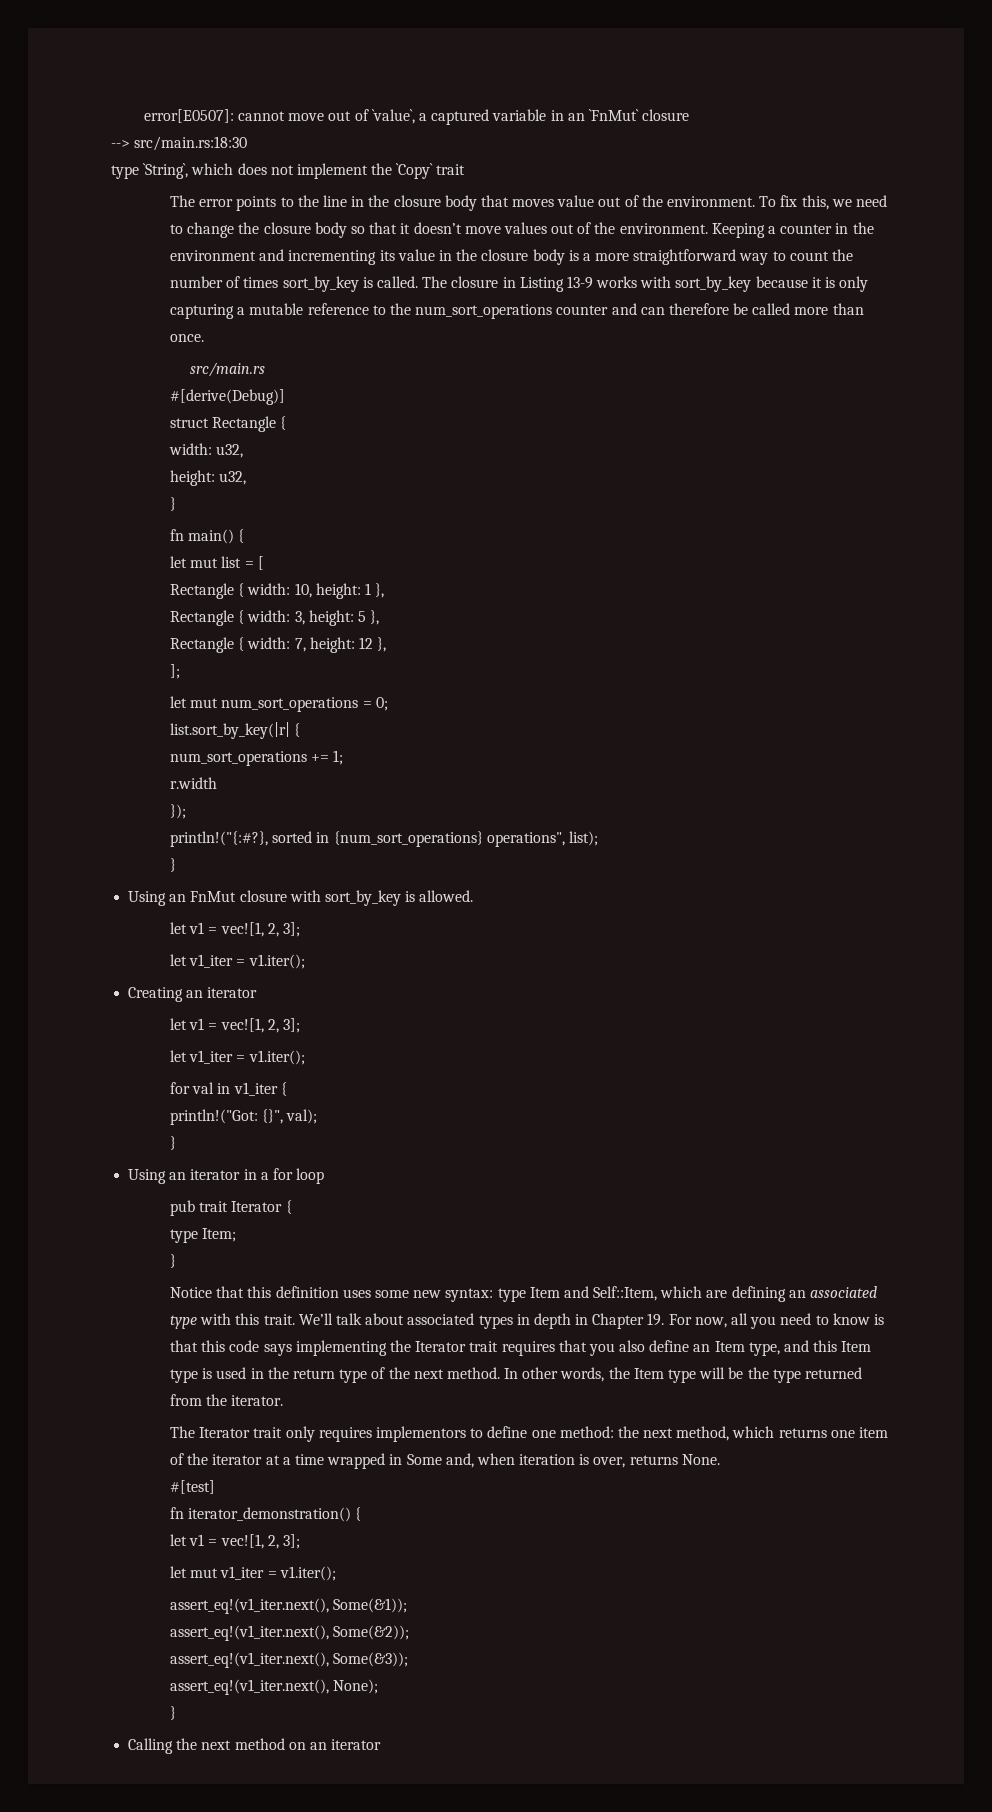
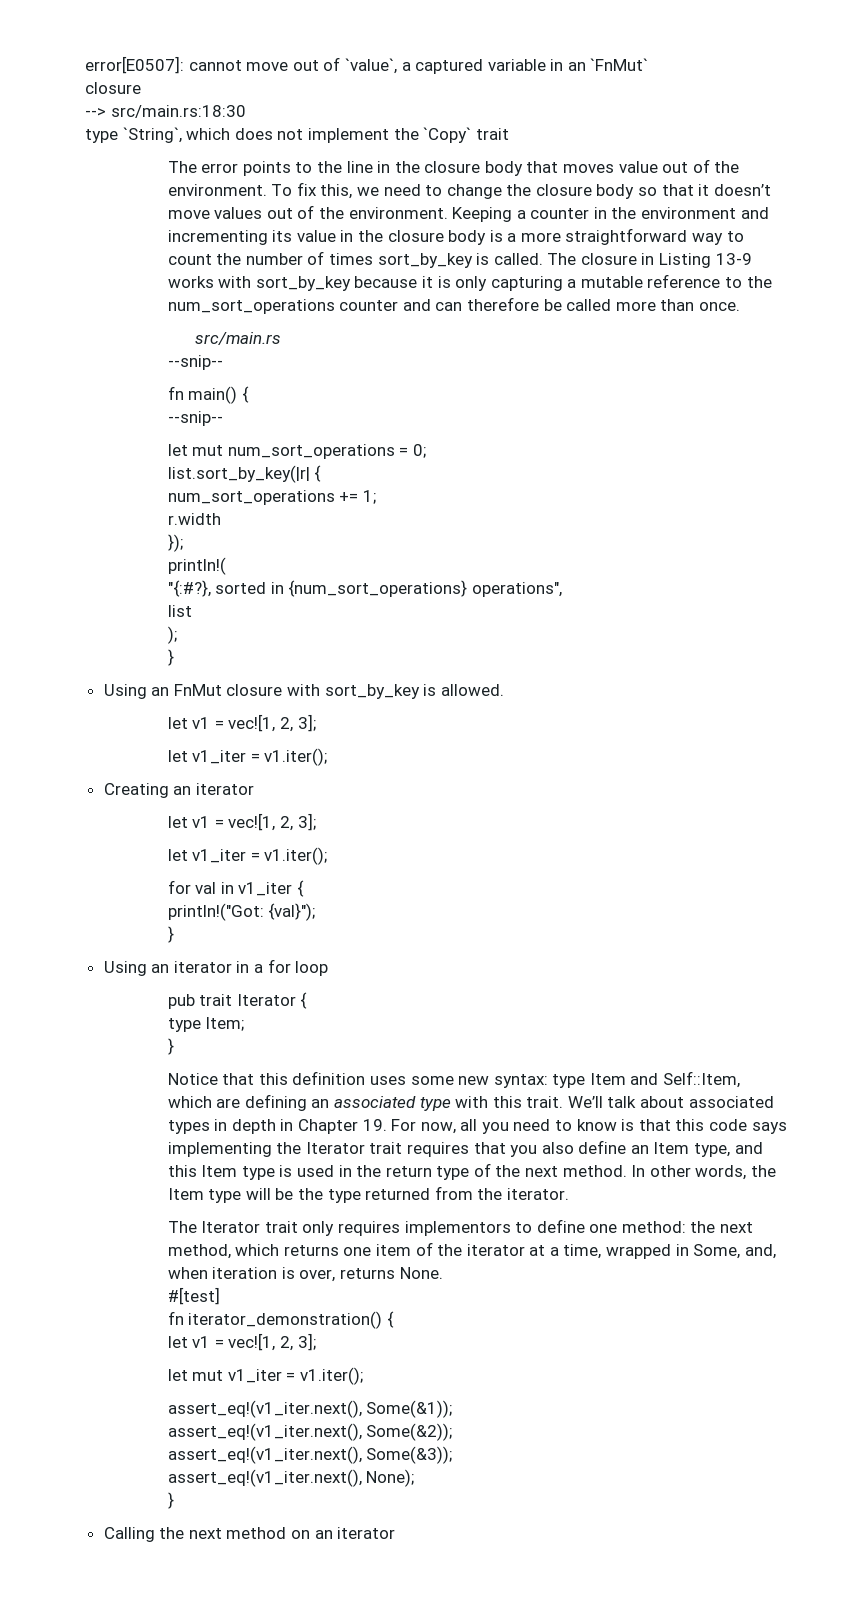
- error[E0507]: cannot move out of `value`, a captured variable in an `FnMut` closure
+ error[E0507]: cannot move out of `value`, a captured variable in an `FnMut`
+ closure
  src/main.rs
- #[derive(Debug)]
- struct Rectangle {
- width: u32,
- height: u32,
- }
+ --snip--
  fn main() {
- let mut list = [
- Rectangle { width: 10, height: 1 },
- Rectangle { width: 3, height: 5 },
- Rectangle { width: 7, height: 12 },
- ];
+ --snip--
- println!("{:#?}, sorted in {num_sort_operations} operations", list);
+ println!(
+ "{:#?}, sorted in {num_sort_operations} operations",
+ list
+ );
- println!("Got: {}", val);
+ println!("Got: {val}");
- The Iterator trait only requires implementors to define one method: the next method, which returns one item of the iterator at a time wrapped in Some and, when iteration is over, returns None.
+ The Iterator trait only requires implementors to define one method: the next method, which returns one item of the iterator at a time, wrapped in Some, and, when iteration is over, returns None.

